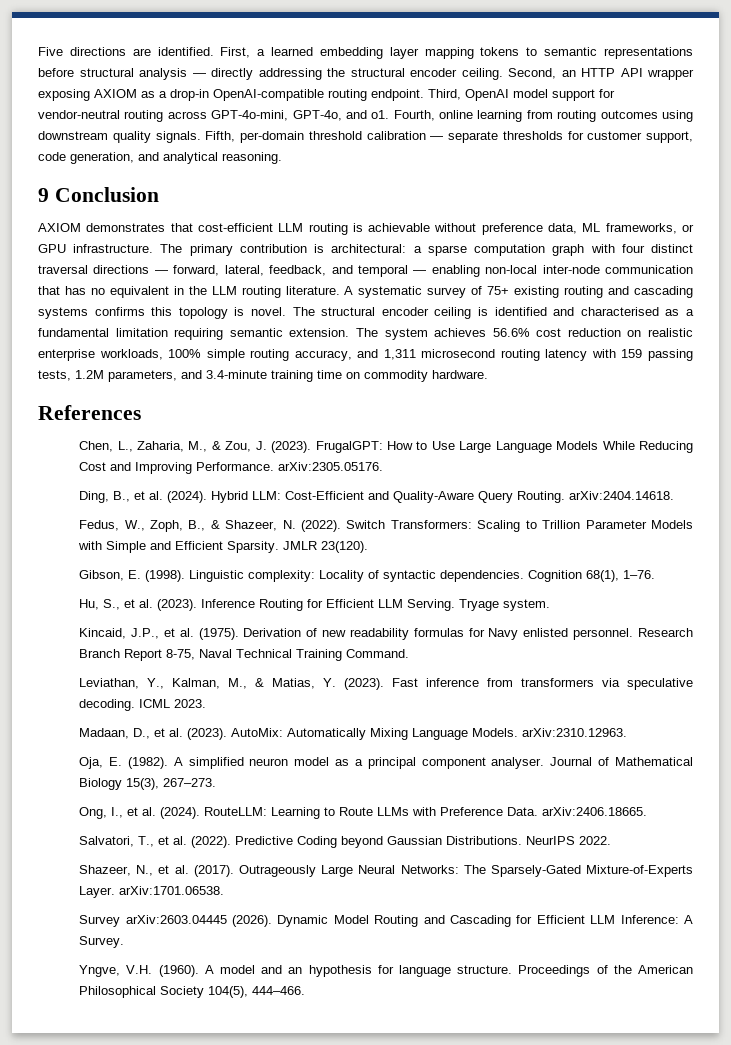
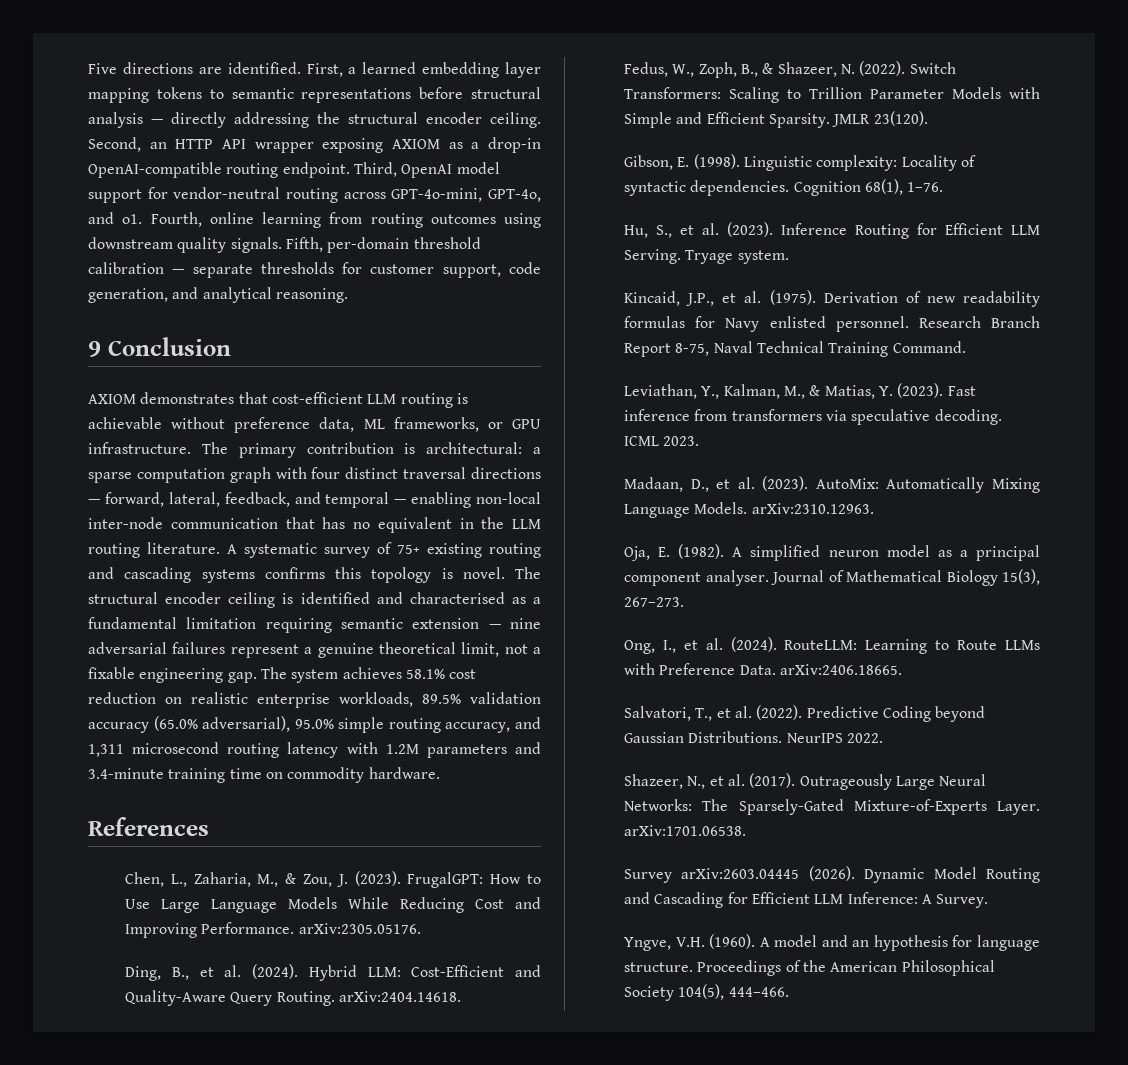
- The structural encoder ceiling is identified and characterised as a fundamental limitation requiring semantic extension.
+ The structural encoder ceiling is identified and characterised as a fundamental limitation requiring semantic extension — nine adversarial failures represent a genuine theoretical limit, not a fixable engineering gap.
- The system achieves 56.6% cost reduction on realistic enterprise workloads, 100% simple routing accuracy, and 1,311 microsecond routing latency with 159 passing tests, 1.2M parameters, and 3.4-minute training time on commodity hardware.
+ The system achieves 58.1% cost reduction on realistic enterprise workloads, 89.5% validation accuracy (65.0% adversarial), 95.0% simple routing accuracy, and 1,311 microsecond routing latency with 1.2M parameters and 3.4-minute training time on commodity hardware.

